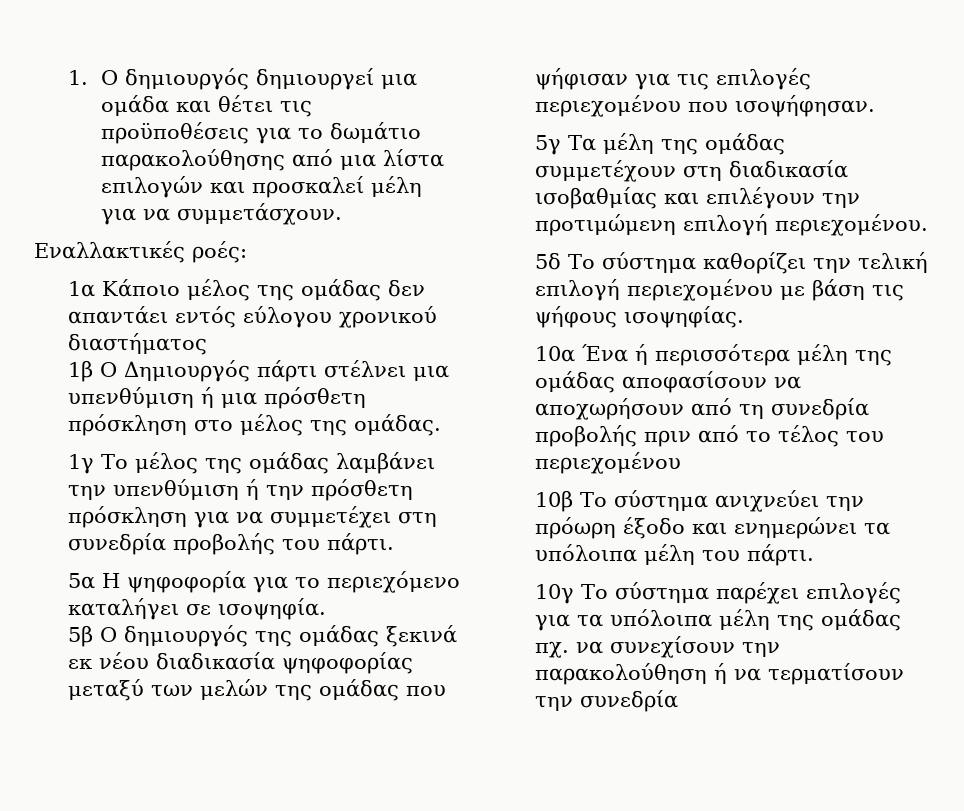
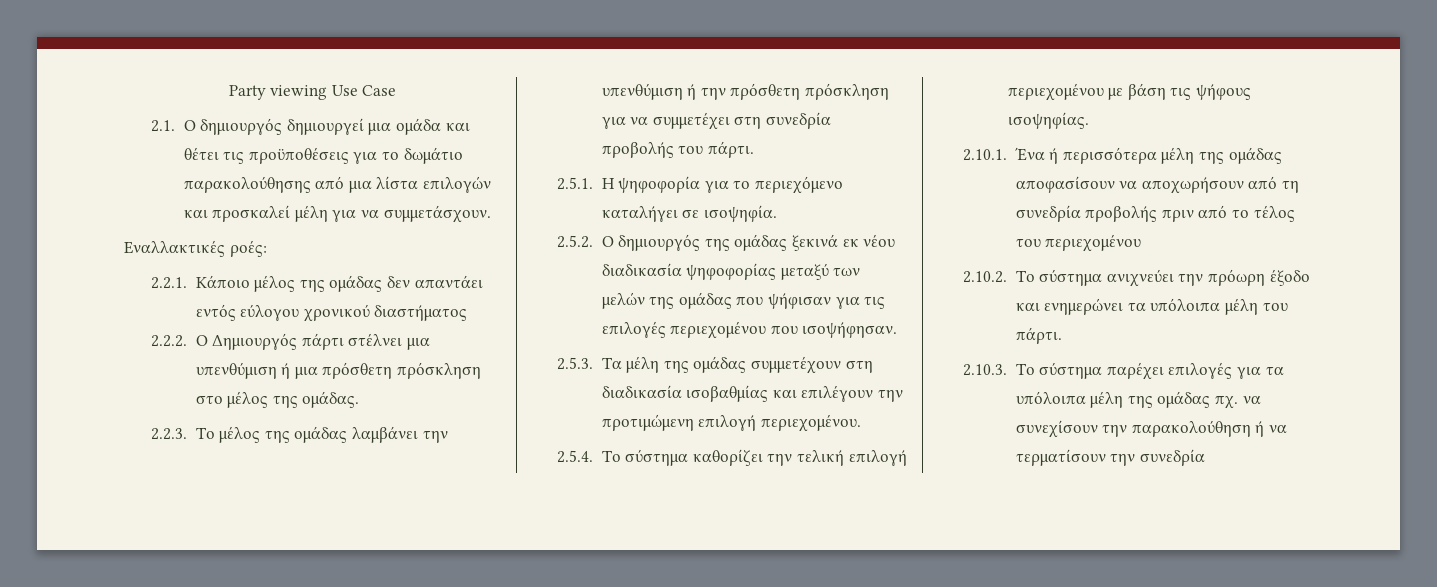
- 1. Ο δημιουργός δημιουργεί μια ομάδα και θέτει τις προϋποθέσεις για το δωμάτιο παρακολούθησης από μια λίστα επιλογών και προσκαλεί μέλη για να συμμετάσχουν.
+ Party viewing Use Case
+ 2.1. Ο δημιουργός δημιουργεί μια ομάδα και θέτει τις προϋποθέσεις για το δωμάτιο παρακολούθησης από μια λίστα επιλογών και προσκαλεί μέλη για να συμμετάσχουν.
- 1α Κάποιο μέλος της ομάδας δεν απαντάει εντός εύλογου χρονικού διαστήματος
+ 2.2.1. Κάποιο μέλος της ομάδας δεν απαντάει εντός εύλογου χρονικού διαστήματος
- 1β Ο Δημιουργός πάρτι στέλνει μια υπενθύμιση ή μια πρόσθετη πρόσκληση στο μέλος της ομάδας.
+ 2.2.2. Ο Δημιουργός πάρτι στέλνει μια υπενθύμιση ή μια πρόσθετη πρόσκληση στο μέλος της ομάδας.
- 1γ Το μέλος της ομάδας λαμβάνει την υπενθύμιση ή την πρόσθετη πρόσκληση για να συμμετέχει στη συνεδρία προβολής του πάρτι.
+ 2.2.3. Το μέλος της ομάδας λαμβάνει την υπενθύμιση ή την πρόσθετη πρόσκληση για να συμμετέχει στη συνεδρία προβολής του πάρτι.
- 5α Η ψηφοφορία για το περιεχόμενο καταλήγει σε ισοψηφία.
+ 2.5.1. Η ψηφοφορία για το περιεχόμενο καταλήγει σε ισοψηφία.
- 5β Ο δημιουργός της ομάδας ξεκινά εκ νέου διαδικασία ψηφοφορίας μεταξύ των μελών της ομάδας που ψήφισαν για τις επιλογές περιεχομένου που ισοψήφησαν.
+ 2.5.2. Ο δημιουργός της ομάδας ξεκινά εκ νέου διαδικασία ψηφοφορίας μεταξύ των μελών της ομάδας που ψήφισαν για τις επιλογές περιεχομένου που ισοψήφησαν.
- 5γ Τα μέλη της ομάδας συμμετέχουν στη διαδικασία ισοβαθμίας και επιλέγουν την προτιμώμενη επιλογή περιεχομένου.
+ 2.5.3. Τα μέλη της ομάδας συμμετέχουν στη διαδικασία ισοβαθμίας και επιλέγουν την προτιμώμενη επιλογή περιεχομένου.
- 5δ Το σύστημα καθορίζει την τελική επιλογή περιεχομένου με βάση τις ψήφους ισοψηφίας.
+ 2.5.4. Το σύστημα καθορίζει την τελική επιλογή περιεχομένου με βάση τις ψήφους ισοψηφίας.
- 10α Ένα ή περισσότερα μέλη της ομάδας αποφασίσουν να αποχωρήσουν από τη συνεδρία προβολής πριν από το τέλος του περιεχομένου
+ 2.10.1. Ένα ή περισσότερα μέλη της ομάδας αποφασίσουν να αποχωρήσουν από τη συνεδρία προβολής πριν από το τέλος του περιεχομένου
- 10β Το σύστημα ανιχνεύει την πρόωρη έξοδο και ενημερώνει τα υπόλοιπα μέλη του πάρτι.
+ 2.10.2. Το σύστημα ανιχνεύει την πρόωρη έξοδο και ενημερώνει τα υπόλοιπα μέλη του πάρτι.
- 10γ Το σύστημα παρέχει επιλογές για τα υπόλοιπα μέλη της ομάδας πχ. να συνεχίσουν την παρακολούθηση ή να τερματίσουν την συνεδρία
+ 2.10.3. Το σύστημα παρέχει επιλογές για τα υπόλοιπα μέλη της ομάδας πχ. να συνεχίσουν την παρακολούθηση ή να τερματίσουν την συνεδρία

